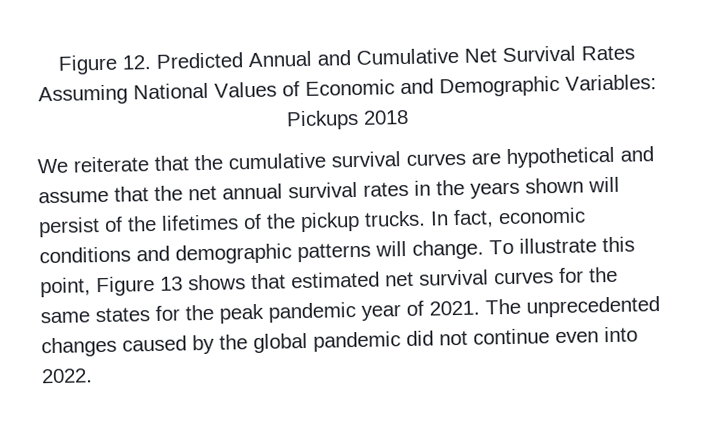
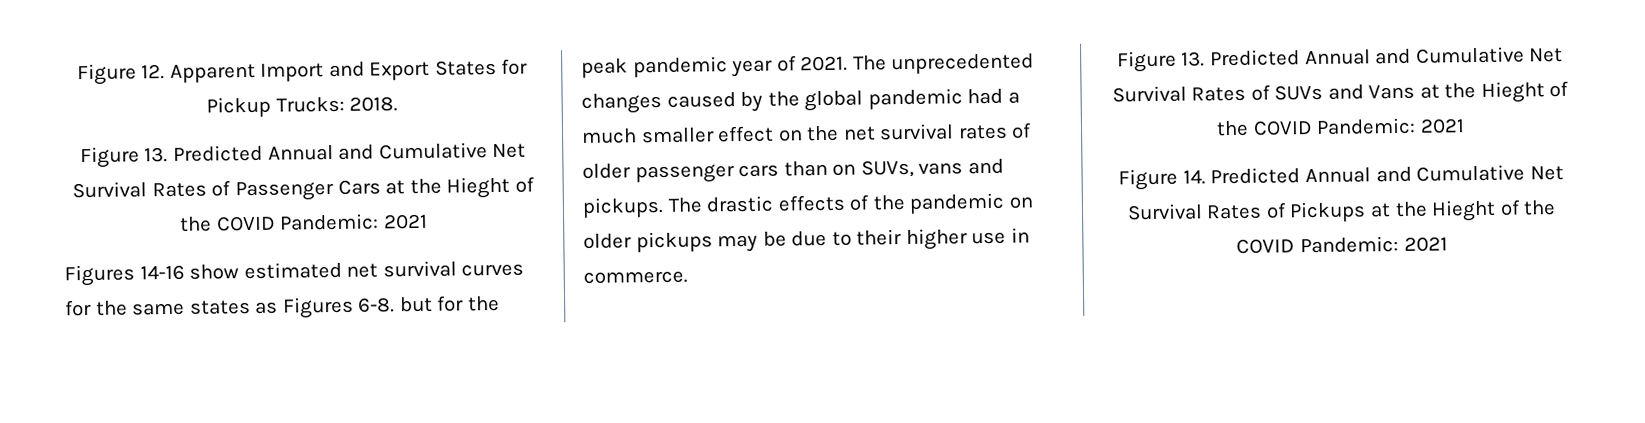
- Figure 12. Predicted Annual and Cumulative Net Survival Rates Assuming National Values of Economic and Demographic Variables: Pickups 2018
- We reiterate that the cumulative survival curves are hypothetical and assume that the net annual survival rates in the years shown will persist of the lifetimes of the pickup trucks. In fact, economic conditions and demographic patterns will change. To illustrate this point, Figure 13 shows that estimated net survival curves for the same states for the peak pandemic year of 2021.
+ Figure 12. Apparent Import and Export States for Pickup Trucks: 2018.
+ Figure 13. Predicted Annual and Cumulative Net Survival Rates of Passenger Cars at the Hieght of the COVID Pandemic: 2021
+ Figures 14-16 show estimated net survival curves for the same states as Figures 6-8. but for the peak pandemic year of 2021.
- The unprecedented changes caused by the global pandemic did not continue even into 2022.
+ The unprecedented changes caused by the global pandemic had a much smaller effect on the net survival rates of older passenger cars than on SUVs, vans and pickups. The drastic effects of the pandemic on older pickups may be due to their higher use in commerce.
+ Figure 13. Predicted Annual and Cumulative Net Survival Rates of SUVs and Vans at the Hieght of the COVID Pandemic: 2021
+ Figure 14. Predicted Annual and Cumulative Net Survival Rates of Pickups at the Hieght of the COVID Pandemic: 2021

